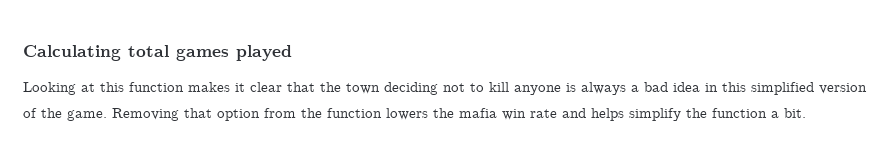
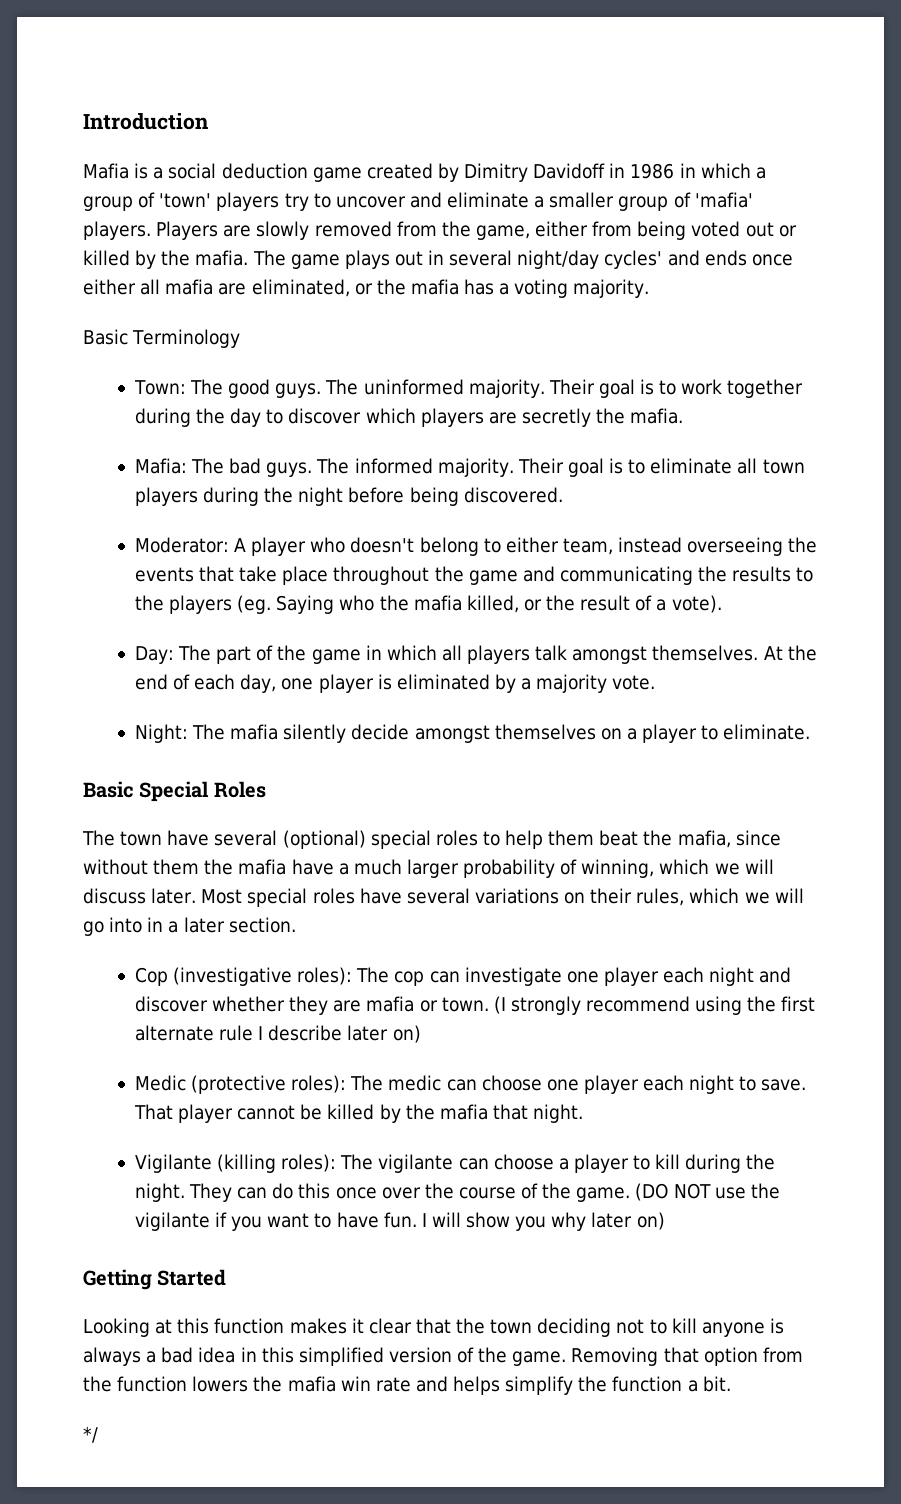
- Calculating total games played
+ Introduction
+ Mafia is a social deduction game created by Dimitry Davidoff in 1986 in which a group of 'town' players try to uncover and eliminate a smaller group of 'mafia' players. Players are slowly removed from the game, either from being voted out or killed by the mafia. The game plays out in several night/day cycles' and ends once either all mafia are eliminated, or the mafia has a voting majority.
+ Basic Terminology
+ Town: The good guys. The uninformed majority. Their goal is to work together during the day to discover which players are secretly the mafia.
+ Mafia: The bad guys. The informed majority. Their goal is to eliminate all town players during the night before being discovered.
+ Moderator: A player who doesn't belong to either team, instead overseeing the events that take place throughout the game and communicating the results to the players (eg. Saying who the mafia killed, or the result of a vote).
+ Day: The part of the game in which all players talk amongst themselves. At the end of each day, one player is eliminated by a majority vote.
+ Night: The mafia silently decide amongst themselves on a player to eliminate.
+ Basic Special Roles
+ The town have several (optional) special roles to help them beat the mafia, since without them the mafia have a much larger probability of winning, which we will discuss later. Most special roles have several variations on their rules, which we will go into in a later section.
+ Cop (investigative roles): The cop can investigate one player each night and discover whether they are mafia or town. (I strongly recommend using the first alternate rule I describe later on)
+ Medic (protective roles): The medic can choose one player each night to save. That player cannot be killed by the mafia that night.
+ Vigilante (killing roles): The vigilante can choose a player to kill during the night. They can do this once over the course of the game. (DO NOT use the vigilante if you want to have fun. I will show you why later on)
+ Getting Started
+ */

